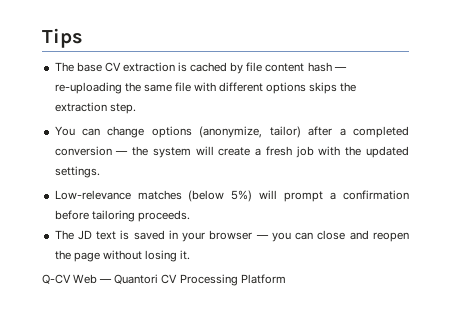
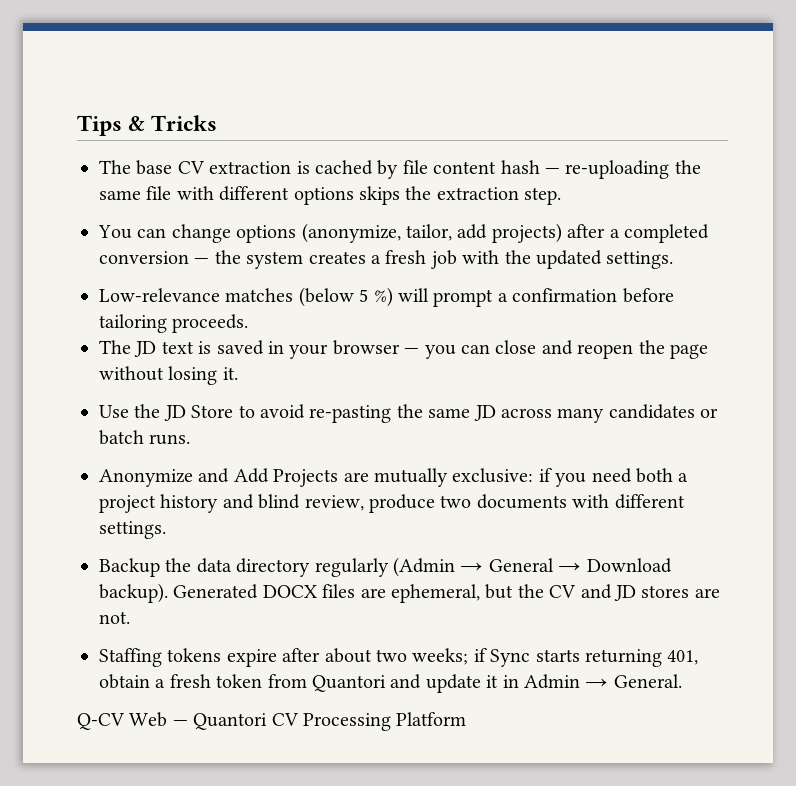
- Tips
+ Tips & Tricks
- You can change options (anonymize, tailor) after a completed conversion — the system will create a fresh job with the updated settings.
+ You can change options (anonymize, tailor, add projects) after a completed conversion — the system creates a fresh job with the updated settings.
- Low-relevance matches (below 5%) will prompt a confirmation before tailoring proceeds.
+ Low-relevance matches (below 5 %) will prompt a confirmation before tailoring proceeds.
+ Use the JD Store to avoid re-pasting the same JD across many candidates or batch runs.
+ Anonymize and Add Projects are mutually exclusive: if you need both a project history and blind review, produce two documents with different settings.
+ Backup the data directory regularly (Admin → General → Download backup). Generated DOCX files are ephemeral, but the CV and JD stores are not.
+ Staffing tokens expire after about two weeks; if Sync starts returning 401, obtain a fresh token from Quantori and update it in Admin → General.

